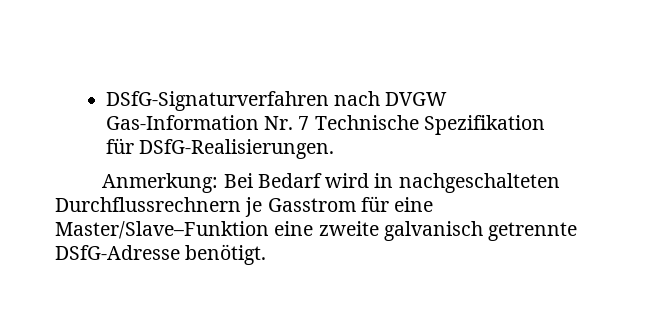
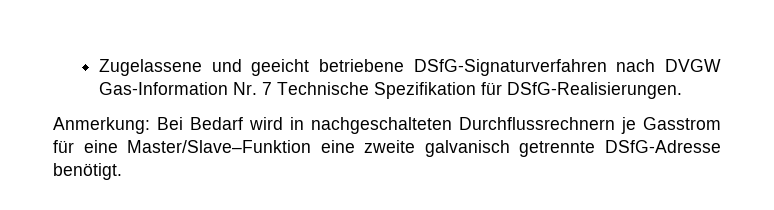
- DSfG-Signaturverfahren nach DVGW Gas-Information Nr. 7 Technische Spezifikation für DSfG-Realisierungen.
+ Zugelassene und geeicht betriebene DSfG-Signaturverfahren nach DVGW Gas-Information Nr. 7 Technische Spezifikation für DSfG-Realisierungen.

